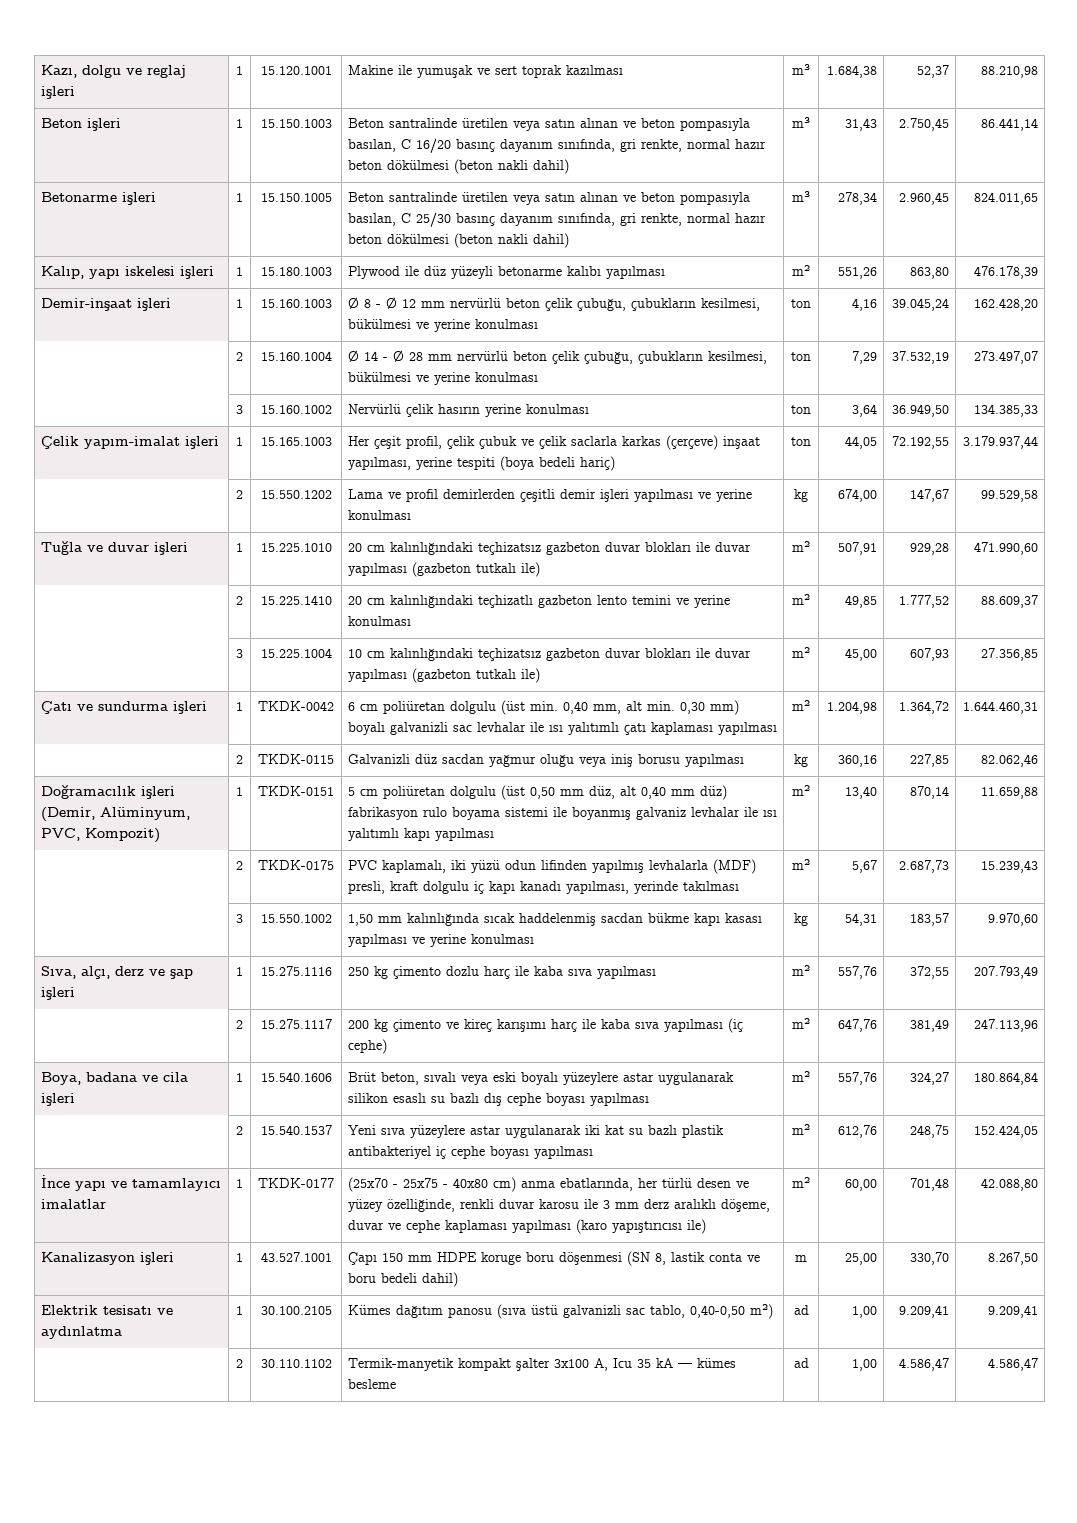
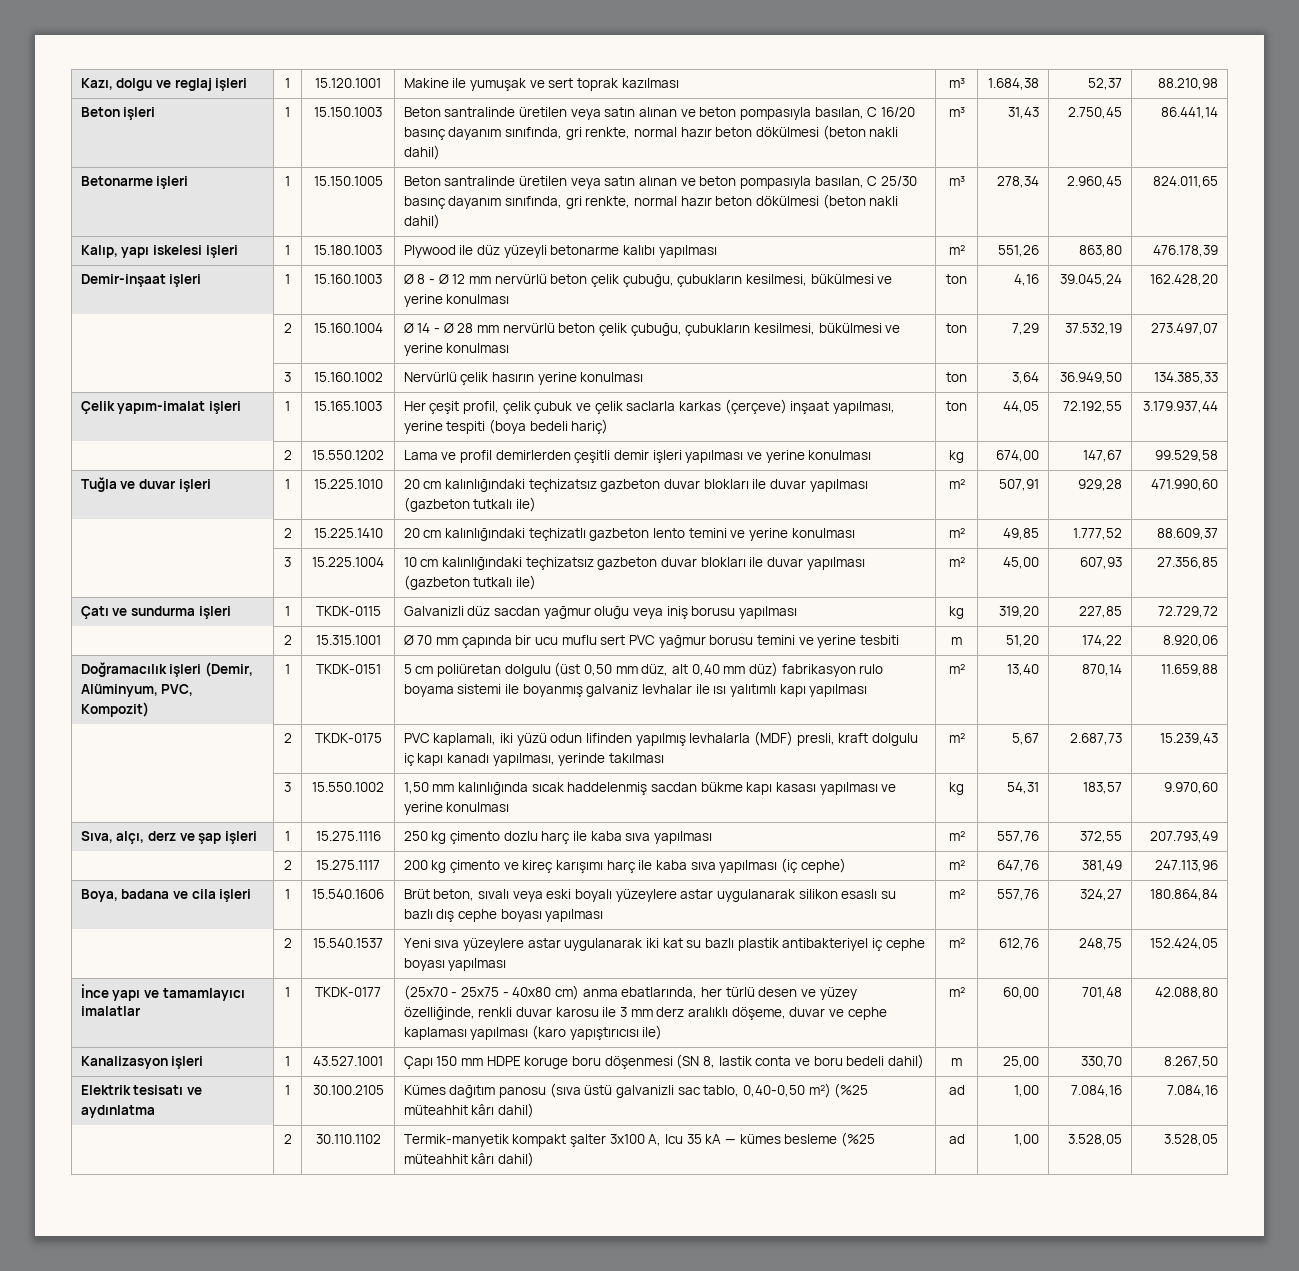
- Çatı ve sundurma işleri | 1 | TKDK-0042 | 6 cm poliüretan dolgulu (üst min. 0,40 mm, alt min. 0,30 mm) boyalı galvanizli sac levhalar ile ısı yalıtımlı çatı kaplaması yapılması | m² | 1.204,98 | 1.364,72 | 1.644.460,31
- | 2 | TKDK-0115 | Galvanizli düz sacdan yağmur oluğu veya iniş borusu yapılması | kg | 360,16 | 227,85 | 82.062,46
+ Çatı ve sundurma işleri | 1 | TKDK-0115 | Galvanizli düz sacdan yağmur oluğu veya iniş borusu yapılması | kg | 319,20 | 227,85 | 72.729,72
+ | 2 | 15.315.1001 | Ø 70 mm çapında bir ucu muflu sert PVC yağmur borusu temini ve yerine tesbiti | m | 51,20 | 174,22 | 8.920,06
- Elektrik tesisatı ve aydınlatma | 1 | 30.100.2105 | Kümes dağıtım panosu (sıva üstü galvanizli sac tablo, 0,40-0,50 m²) | ad | 1,00 | 9.209,41 | 9.209,41
+ Elektrik tesisatı ve aydınlatma | 1 | 30.100.2105 | Kümes dağıtım panosu (sıva üstü galvanizli sac tablo, 0,40-0,50 m²) (%25 müteahhit kârı dahil) | ad | 1,00 | 7.084,16 | 7.084,16
- | 2 | 30.110.1102 | Termik-manyetik kompakt şalter 3x100 A, Icu 35 kA — kümes besleme | ad | 1,00 | 4.586,47 | 4.586,47
+ | 2 | 30.110.1102 | Termik-manyetik kompakt şalter 3x100 A, Icu 35 kA — kümes besleme (%25 müteahhit kârı dahil) | ad | 1,00 | 3.528,05 | 3.528,05

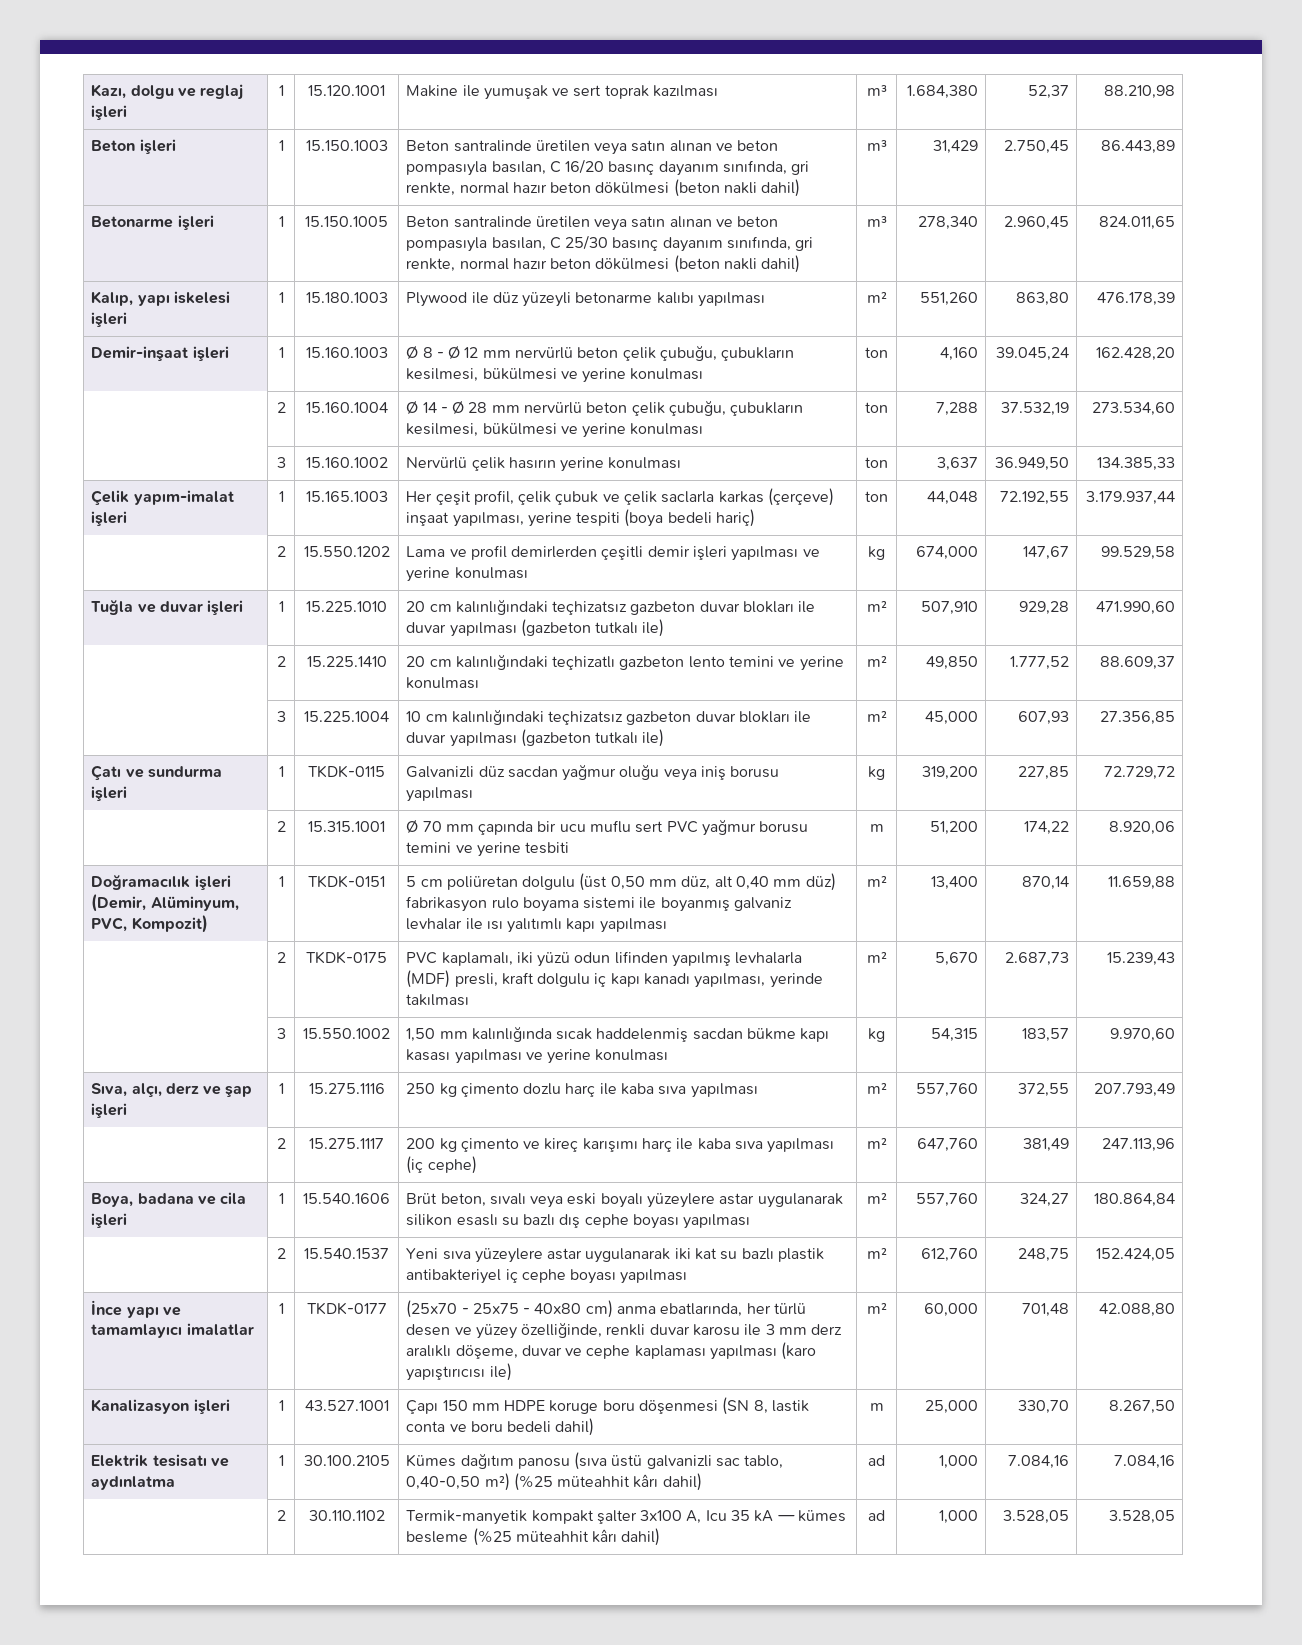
- Kazı, dolgu ve reglaj işleri | 1 | 15.120.1001 | Makine ile yumuşak ve sert toprak kazılması | m³ | 1.684,38 | 52,37 | 88.210,98
+ Kazı, dolgu ve reglaj işleri | 1 | 15.120.1001 | Makine ile yumuşak ve sert toprak kazılması | m³ | 1.684,380 | 52,37 | 88.210,98
- Beton işleri | 1 | 15.150.1003 | Beton santralinde üretilen veya satın alınan ve beton pompasıyla basılan, C 16/20 basınç dayanım sınıfında, gri renkte, normal hazır beton dökülmesi (beton nakli dahil) | m³ | 31,43 | 2.750,45 | 86.441,14
+ Beton işleri | 1 | 15.150.1003 | Beton santralinde üretilen veya satın alınan ve beton pompasıyla basılan, C 16/20 basınç dayanım sınıfında, gri renkte, normal hazır beton dökülmesi (beton nakli dahil) | m³ | 31,429 | 2.750,45 | 86.443,89
- Betonarme işleri | 1 | 15.150.1005 | Beton santralinde üretilen veya satın alınan ve beton pompasıyla basılan, C 25/30 basınç dayanım sınıfında, gri renkte, normal hazır beton dökülmesi (beton nakli dahil) | m³ | 278,34 | 2.960,45 | 824.011,65
+ Betonarme işleri | 1 | 15.150.1005 | Beton santralinde üretilen veya satın alınan ve beton pompasıyla basılan, C 25/30 basınç dayanım sınıfında, gri renkte, normal hazır beton dökülmesi (beton nakli dahil) | m³ | 278,340 | 2.960,45 | 824.011,65
- Kalıp, yapı iskelesi işleri | 1 | 15.180.1003 | Plywood ile düz yüzeyli betonarme kalıbı yapılması | m² | 551,26 | 863,80 | 476.178,39
+ Kalıp, yapı iskelesi işleri | 1 | 15.180.1003 | Plywood ile düz yüzeyli betonarme kalıbı yapılması | m² | 551,260 | 863,80 | 476.178,39
- Demir-inşaat işleri | 1 | 15.160.1003 | Ø 8 - Ø 12 mm nervürlü beton çelik çubuğu, çubukların kesilmesi, bükülmesi ve yerine konulması | ton | 4,16 | 39.045,24 | 162.428,20
+ Demir-inşaat işleri | 1 | 15.160.1003 | Ø 8 - Ø 12 mm nervürlü beton çelik çubuğu, çubukların kesilmesi, bükülmesi ve yerine konulması | ton | 4,160 | 39.045,24 | 162.428,20
- | 2 | 15.160.1004 | Ø 14 - Ø 28 mm nervürlü beton çelik çubuğu, çubukların kesilmesi, bükülmesi ve yerine konulması | ton | 7,29 | 37.532,19 | 273.497,07
+ | 2 | 15.160.1004 | Ø 14 - Ø 28 mm nervürlü beton çelik çubuğu, çubukların kesilmesi, bükülmesi ve yerine konulması | ton | 7,288 | 37.532,19 | 273.534,60
- | 3 | 15.160.1002 | Nervürlü çelik hasırın yerine konulması | ton | 3,64 | 36.949,50 | 134.385,33
+ | 3 | 15.160.1002 | Nervürlü çelik hasırın yerine konulması | ton | 3,637 | 36.949,50 | 134.385,33
- Çelik yapım-imalat işleri | 1 | 15.165.1003 | Her çeşit profil, çelik çubuk ve çelik saclarla karkas (çerçeve) inşaat yapılması, yerine tespiti (boya bedeli hariç) | ton | 44,05 | 72.192,55 | 3.179.937,44
+ Çelik yapım-imalat işleri | 1 | 15.165.1003 | Her çeşit profil, çelik çubuk ve çelik saclarla karkas (çerçeve) inşaat yapılması, yerine tespiti (boya bedeli hariç) | ton | 44,048 | 72.192,55 | 3.179.937,44
- | 2 | 15.550.1202 | Lama ve profil demirlerden çeşitli demir işleri yapılması ve yerine konulması | kg | 674,00 | 147,67 | 99.529,58
+ | 2 | 15.550.1202 | Lama ve profil demirlerden çeşitli demir işleri yapılması ve yerine konulması | kg | 674,000 | 147,67 | 99.529,58
- Tuğla ve duvar işleri | 1 | 15.225.1010 | 20 cm kalınlığındaki teçhizatsız gazbeton duvar blokları ile duvar yapılması (gazbeton tutkalı ile) | m² | 507,91 | 929,28 | 471.990,60
+ Tuğla ve duvar işleri | 1 | 15.225.1010 | 20 cm kalınlığındaki teçhizatsız gazbeton duvar blokları ile duvar yapılması (gazbeton tutkalı ile) | m² | 507,910 | 929,28 | 471.990,60
- | 2 | 15.225.1410 | 20 cm kalınlığındaki teçhizatlı gazbeton lento temini ve yerine konulması | m² | 49,85 | 1.777,52 | 88.609,37
+ | 2 | 15.225.1410 | 20 cm kalınlığındaki teçhizatlı gazbeton lento temini ve yerine konulması | m² | 49,850 | 1.777,52 | 88.609,37
- | 3 | 15.225.1004 | 10 cm kalınlığındaki teçhizatsız gazbeton duvar blokları ile duvar yapılması (gazbeton tutkalı ile) | m² | 45,00 | 607,93 | 27.356,85
+ | 3 | 15.225.1004 | 10 cm kalınlığındaki teçhizatsız gazbeton duvar blokları ile duvar yapılması (gazbeton tutkalı ile) | m² | 45,000 | 607,93 | 27.356,85
- Çatı ve sundurma işleri | 1 | TKDK-0115 | Galvanizli düz sacdan yağmur oluğu veya iniş borusu yapılması | kg | 319,20 | 227,85 | 72.729,72
+ Çatı ve sundurma işleri | 1 | TKDK-0115 | Galvanizli düz sacdan yağmur oluğu veya iniş borusu yapılması | kg | 319,200 | 227,85 | 72.729,72
- | 2 | 15.315.1001 | Ø 70 mm çapında bir ucu muflu sert PVC yağmur borusu temini ve yerine tesbiti | m | 51,20 | 174,22 | 8.920,06
+ | 2 | 15.315.1001 | Ø 70 mm çapında bir ucu muflu sert PVC yağmur borusu temini ve yerine tesbiti | m | 51,200 | 174,22 | 8.920,06
- Doğramacılık işleri (Demir, Alüminyum, PVC, Kompozit) | 1 | TKDK-0151 | 5 cm poliüretan dolgulu (üst 0,50 mm düz, alt 0,40 mm düz) fabrikasyon rulo boyama sistemi ile boyanmış galvaniz levhalar ile ısı yalıtımlı kapı yapılması | m² | 13,40 | 870,14 | 11.659,88
+ Doğramacılık işleri (Demir, Alüminyum, PVC, Kompozit) | 1 | TKDK-0151 | 5 cm poliüretan dolgulu (üst 0,50 mm düz, alt 0,40 mm düz) fabrikasyon rulo boyama sistemi ile boyanmış galvaniz levhalar ile ısı yalıtımlı kapı yapılması | m² | 13,400 | 870,14 | 11.659,88
- | 2 | TKDK-0175 | PVC kaplamalı, iki yüzü odun lifinden yapılmış levhalarla (MDF) presli, kraft dolgulu iç kapı kanadı yapılması, yerinde takılması | m² | 5,67 | 2.687,73 | 15.239,43
+ | 2 | TKDK-0175 | PVC kaplamalı, iki yüzü odun lifinden yapılmış levhalarla (MDF) presli, kraft dolgulu iç kapı kanadı yapılması, yerinde takılması | m² | 5,670 | 2.687,73 | 15.239,43
- | 3 | 15.550.1002 | 1,50 mm kalınlığında sıcak haddelenmiş sacdan bükme kapı kasası yapılması ve yerine konulması | kg | 54,31 | 183,57 | 9.970,60
+ | 3 | 15.550.1002 | 1,50 mm kalınlığında sıcak haddelenmiş sacdan bükme kapı kasası yapılması ve yerine konulması | kg | 54,315 | 183,57 | 9.970,60
- Sıva, alçı, derz ve şap işleri | 1 | 15.275.1116 | 250 kg çimento dozlu harç ile kaba sıva yapılması | m² | 557,76 | 372,55 | 207.793,49
+ Sıva, alçı, derz ve şap işleri | 1 | 15.275.1116 | 250 kg çimento dozlu harç ile kaba sıva yapılması | m² | 557,760 | 372,55 | 207.793,49
- | 2 | 15.275.1117 | 200 kg çimento ve kireç karışımı harç ile kaba sıva yapılması (iç cephe) | m² | 647,76 | 381,49 | 247.113,96
+ | 2 | 15.275.1117 | 200 kg çimento ve kireç karışımı harç ile kaba sıva yapılması (iç cephe) | m² | 647,760 | 381,49 | 247.113,96
- Boya, badana ve cila işleri | 1 | 15.540.1606 | Brüt beton, sıvalı veya eski boyalı yüzeylere astar uygulanarak silikon esaslı su bazlı dış cephe boyası yapılması | m² | 557,76 | 324,27 | 180.864,84
+ Boya, badana ve cila işleri | 1 | 15.540.1606 | Brüt beton, sıvalı veya eski boyalı yüzeylere astar uygulanarak silikon esaslı su bazlı dış cephe boyası yapılması | m² | 557,760 | 324,27 | 180.864,84
- | 2 | 15.540.1537 | Yeni sıva yüzeylere astar uygulanarak iki kat su bazlı plastik antibakteriyel iç cephe boyası yapılması | m² | 612,76 | 248,75 | 152.424,05
+ | 2 | 15.540.1537 | Yeni sıva yüzeylere astar uygulanarak iki kat su bazlı plastik antibakteriyel iç cephe boyası yapılması | m² | 612,760 | 248,75 | 152.424,05
- 60,00
+ 60,000
- Kanalizasyon işleri | 1 | 43.527.1001 | Çapı 150 mm HDPE koruge boru döşenmesi (SN 8, lastik conta ve boru bedeli dahil) | m | 25,00 | 330,70 | 8.267,50
+ Kanalizasyon işleri | 1 | 43.527.1001 | Çapı 150 mm HDPE koruge boru döşenmesi (SN 8, lastik conta ve boru bedeli dahil) | m | 25,000 | 330,70 | 8.267,50
- Elektrik tesisatı ve aydınlatma | 1 | 30.100.2105 | Kümes dağıtım panosu (sıva üstü galvanizli sac tablo, 0,40-0,50 m²) (%25 müteahhit kârı dahil) | ad | 1,00 | 7.084,16 | 7.084,16
+ Elektrik tesisatı ve aydınlatma | 1 | 30.100.2105 | Kümes dağıtım panosu (sıva üstü galvanizli sac tablo, 0,40-0,50 m²) (%25 müteahhit kârı dahil) | ad | 1,000 | 7.084,16 | 7.084,16
- | 2 | 30.110.1102 | Termik-manyetik kompakt şalter 3x100 A, Icu 35 kA — kümes besleme (%25 müteahhit kârı dahil) | ad | 1,00 | 3.528,05 | 3.528,05
+ | 2 | 30.110.1102 | Termik-manyetik kompakt şalter 3x100 A, Icu 35 kA — kümes besleme (%25 müteahhit kârı dahil) | ad | 1,000 | 3.528,05 | 3.528,05

